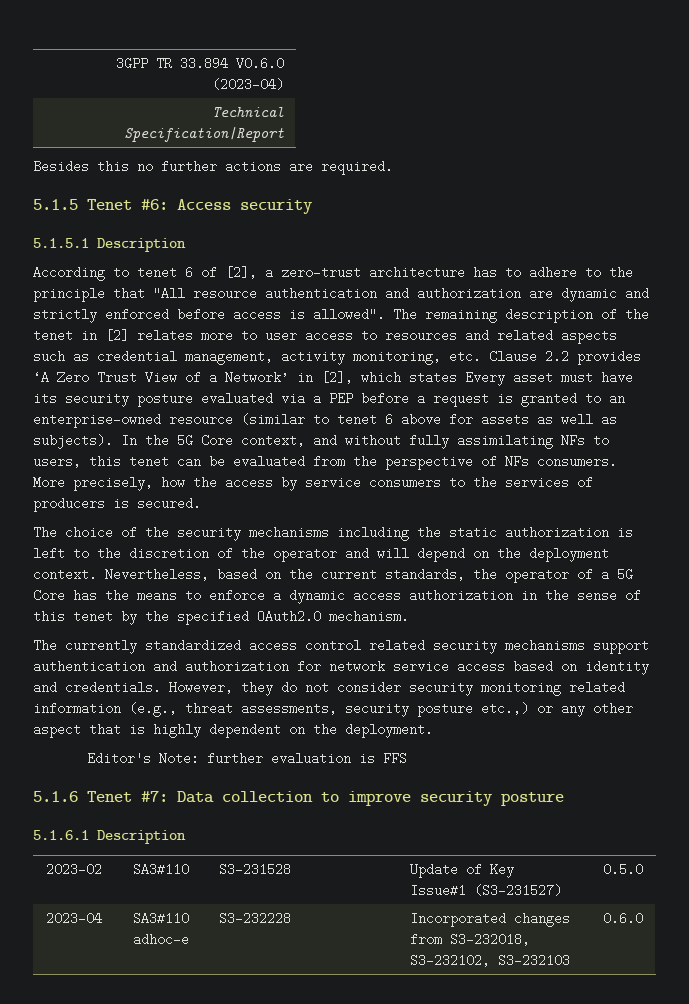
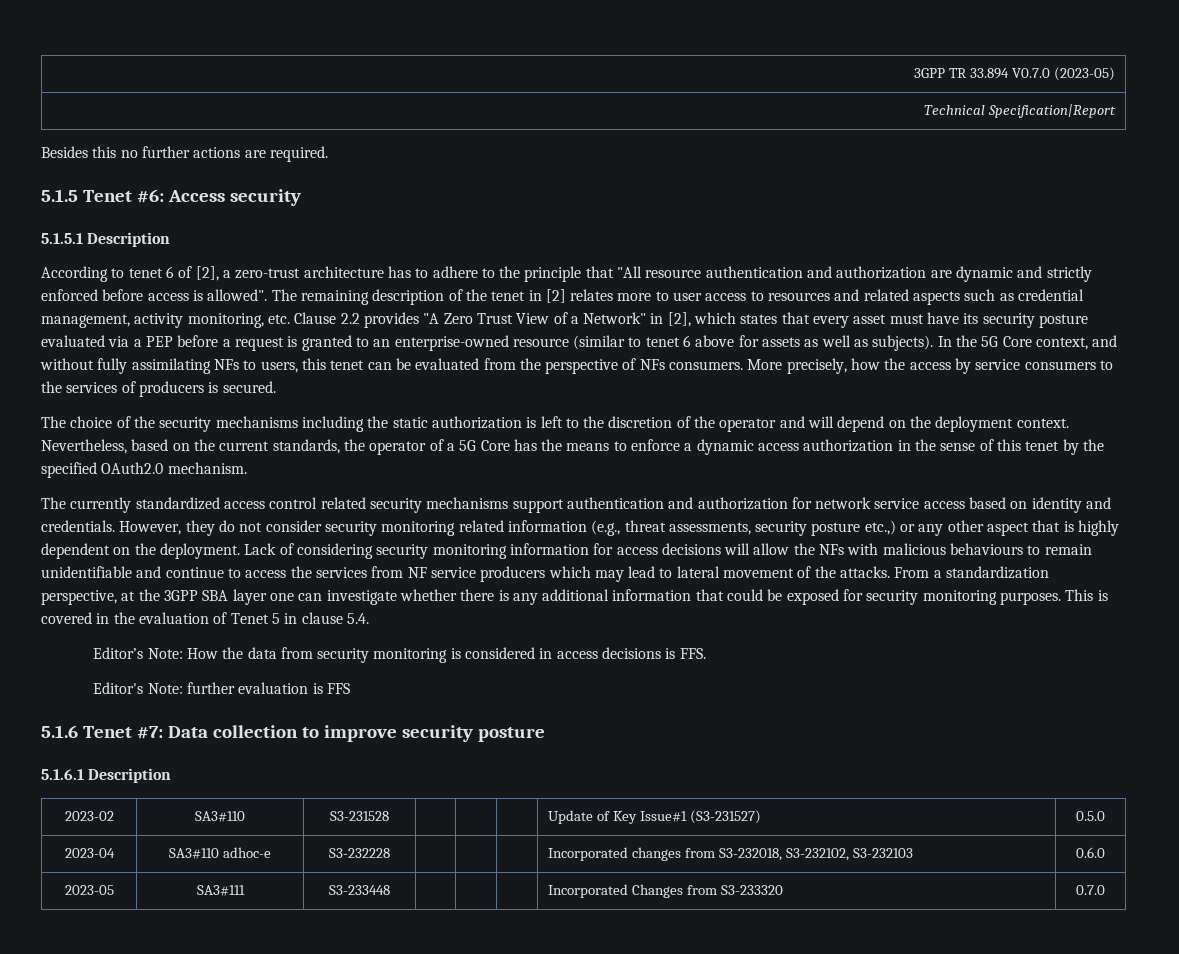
- 3GPP TR 33.894 V0.6.0 (2023-04)
+ 3GPP TR 33.894 V0.7.0 (2023-05)
- The remaining description of the tenet in [2] relates more to user access to resources and related aspects such as credential management, activity monitoring, etc. Clause 2.2 provides ‘A Zero Trust View of a Network’ in [2], which states Every asset must have its security posture evaluated via a PEP before a request is granted to an enterprise-owned resource (similar to tenet 6 above for assets as well as subjects).
+ The remaining description of the tenet in [2] relates more to user access to resources and related aspects such as credential management, activity monitoring, etc. Clause 2.2 provides "A Zero Trust View of a Network" in [2], which states that every asset must have its security posture evaluated via a PEP before a request is granted to an enterprise-owned resource (similar to tenet 6 above for assets as well as subjects).
+ Lack of considering security monitoring information for access decisions will allow the NFs with malicious behaviours to remain unidentifiable and continue to access the services from NF service producers which may lead to lateral movement of the attacks. From a standardization perspective, at the 3GPP SBA layer one can investigate whether there is any additional information that could be exposed for security monitoring purposes. This is covered in the evaluation of Tenet 5 in clause 5.4.
+ Editor’s Note: How the data from security monitoring is considered in access decisions is FFS.
+ 2023-05 | SA3#111 | S3-233448 | | | | Incorporated Changes from S3-233320 | 0.7.0

